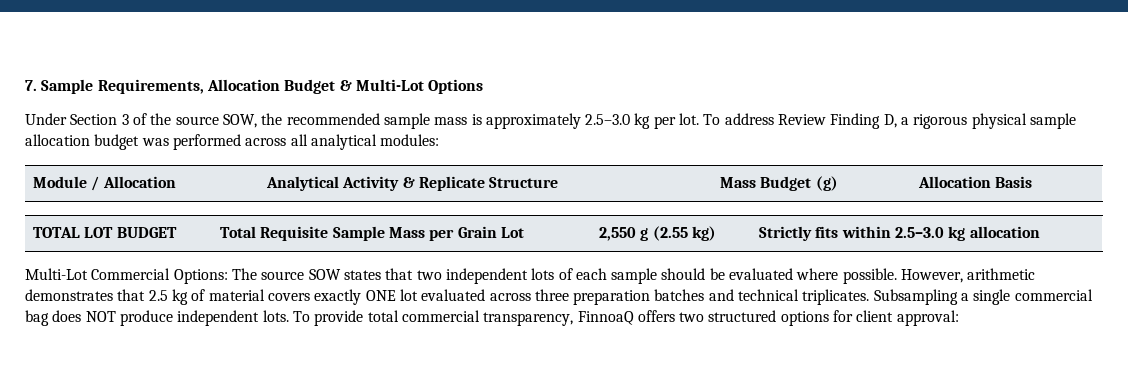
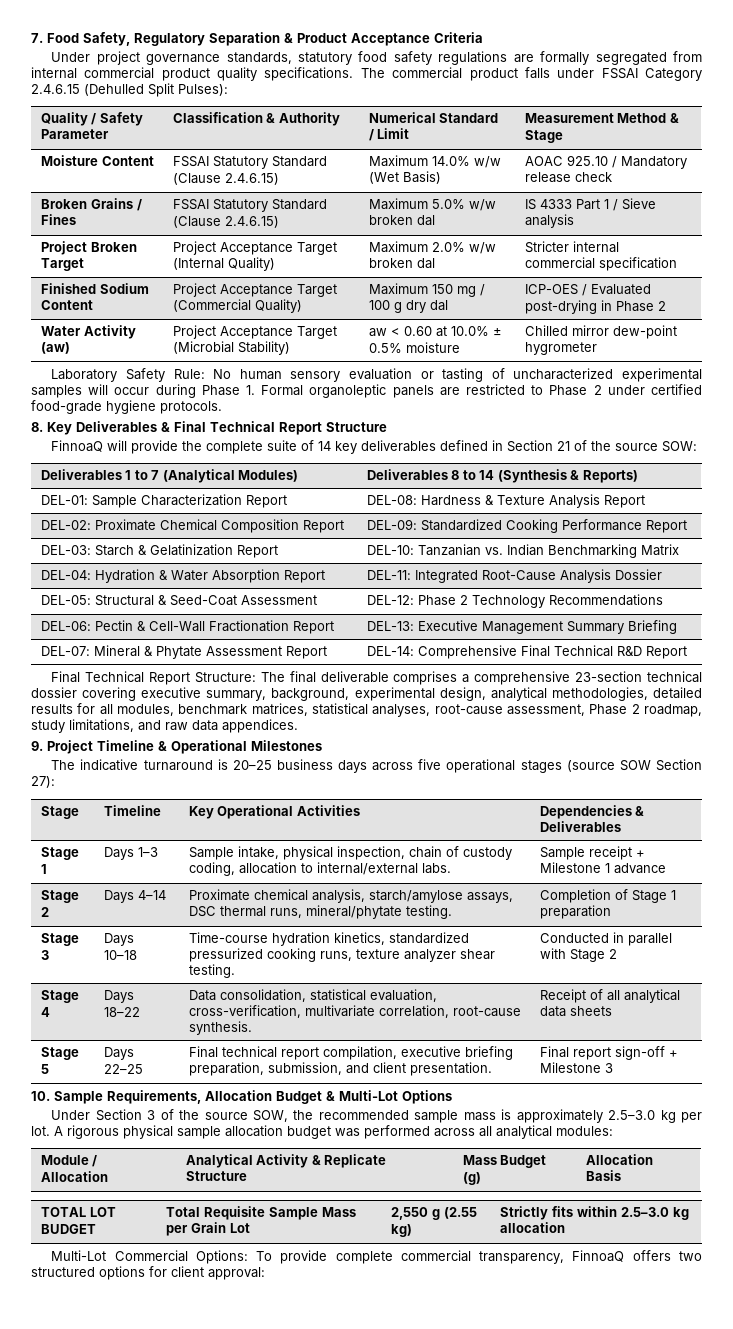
- 7. Sample Requirements, Allocation Budget & Multi-Lot Options
+ 7. Food Safety, Regulatory Separation & Product Acceptance Criteria
+ Under project governance standards, statutory food safety regulations are formally segregated from internal commercial product quality specifications. The commercial product falls under FSSAI Category 2.4.6.15 (Dehulled Split Pulses):
+ Quality / Safety Parameter | Classification & Authority | Numerical Standard / Limit | Measurement Method & Stage
+ Moisture Content | FSSAI Statutory Standard (Clause 2.4.6.15) | Maximum 14.0% w/w (Wet Basis) | AOAC 925.10 / Mandatory release check
+ Broken Grains / Fines | FSSAI Statutory Standard (Clause 2.4.6.15) | Maximum 5.0% w/w broken dal | IS 4333 Part 1 / Sieve analysis
+ Project Broken Target | Project Acceptance Target (Internal Quality) | Maximum 2.0% w/w broken dal | Stricter internal commercial specification
+ Finished Sodium Content | Project Acceptance Target (Commercial Quality) | Maximum 150 mg / 100 g dry dal | ICP-OES / Evaluated post-drying in Phase 2
+ Water Activity (aw) | Project Acceptance Target (Microbial Stability) | aw < 0.60 at 10.0% ± 0.5% moisture | Chilled mirror dew-point hygrometer
+ Laboratory Safety Rule: No human sensory evaluation or tasting of uncharacterized experimental samples will occur during Phase 1. Formal organoleptic panels are restricted to Phase 2 under certified food-grade hygiene protocols.
+ 8. Key Deliverables & Final Technical Report Structure
+ FinnoaQ will provide the complete suite of 14 key deliverables defined in Section 21 of the source SOW:
+ Deliverables 1 to 7 (Analytical Modules) | Deliverables 8 to 14 (Synthesis & Reports)
+ DEL-01: Sample Characterization Report | DEL-08: Hardness & Texture Analysis Report
+ DEL-02: Proximate Chemical Composition Report | DEL-09: Standardized Cooking Performance Report
+ DEL-03: Starch & Gelatinization Report | DEL-10: Tanzanian vs. Indian Benchmarking Matrix
+ DEL-04: Hydration & Water Absorption Report | DEL-11: Integrated Root-Cause Analysis Dossier
+ DEL-05: Structural & Seed-Coat Assessment | DEL-12: Phase 2 Technology Recommendations
+ DEL-06: Pectin & Cell-Wall Fractionation Report | DEL-13: Executive Management Summary Briefing
+ DEL-07: Mineral & Phytate Assessment Report | DEL-14: Comprehensive Final Technical R&D Report
+ Final Technical Report Structure: The final deliverable comprises a comprehensive 23-section technical dossier covering executive summary, background, experimental design, analytical methodologies, detailed results for all modules, benchmark matrices, statistical analyses, root-cause assessment, Phase 2 roadmap, study limitations, and raw data appendices.
+ 9. Project Timeline & Operational Milestones
+ The indicative turnaround is 20–25 business days across five operational stages (source SOW Section 27):
+ Stage | Timeline | Key Operational Activities | Dependencies & Deliverables
+ Stage 1 | Days 1–3 | Sample intake, physical inspection, chain of custody coding, allocation to internal/external labs. | Sample receipt + Milestone 1 advance
+ Stage 2 | Days 4–14 | Proximate chemical analysis, starch/amylose assays, DSC thermal runs, mineral/phytate testing. | Completion of Stage 1 preparation
+ Stage 3 | Days 10–18 | Time-course hydration kinetics, standardized pressurized cooking runs, texture analyzer shear testing. | Conducted in parallel with Stage 2
+ Stage 4 | Days 18–22 | Data consolidation, statistical evaluation, cross-verification, multivariate correlation, root-cause synthesis. | Receipt of all analytical data sheets
+ Stage 5 | Days 22–25 | Final technical report compilation, executive briefing preparation, submission, and client presentation. | Final report sign-off + Milestone 3
+ 10. Sample Requirements, Allocation Budget & Multi-Lot Options
- To address Review Finding D, a rigorous physical sample allocation budget was performed across all analytical modules:
+ A rigorous physical sample allocation budget was performed across all analytical modules:
- Multi-Lot Commercial Options: The source SOW states that two independent lots of each sample should be evaluated where possible. However, arithmetic demonstrates that 2.5 kg of material covers exactly ONE lot evaluated across three preparation batches and technical triplicates. Subsampling a single commercial bag does NOT produce independent lots. To provide total commercial transparency, FinnoaQ offers two structured options for client approval:
+ Multi-Lot Commercial Options: To provide complete commercial transparency, FinnoaQ offers two structured options for client approval:

